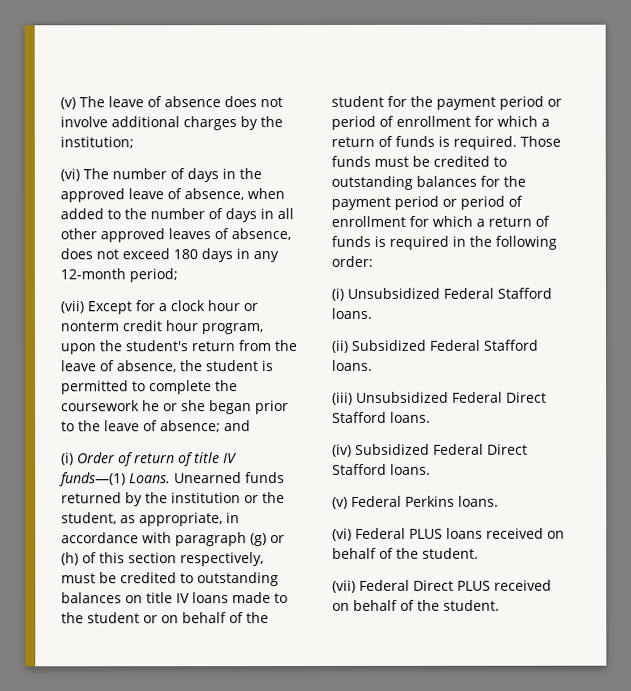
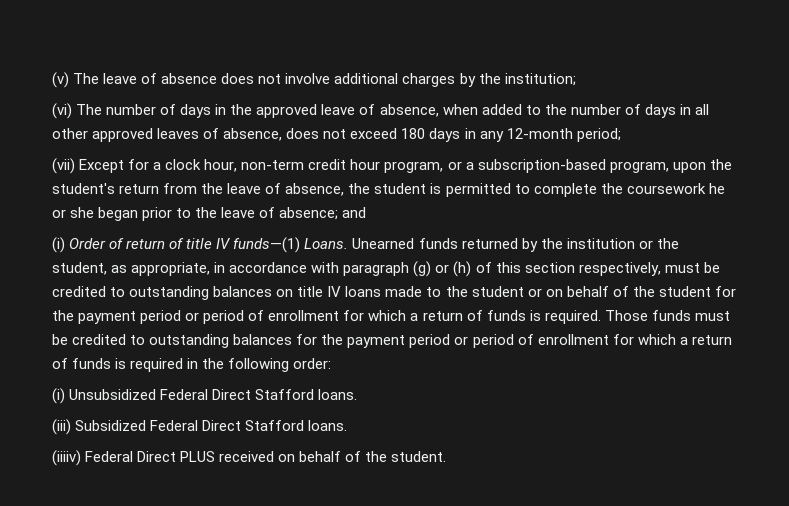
- (vii) Except for a clock hour or nonterm credit hour program, upon the student's return from the leave of absence, the student is permitted to complete the coursework he or she began prior to the leave of absence; and
+ (vii) Except for a clock hour, non-term credit hour program, or a subscription-based program, upon the student's return from the leave of absence, the student is permitted to complete the coursework he or she began prior to the leave of absence; and
- (i) Unsubsidized Federal Stafford loans.
- (ii) Subsidized Federal Stafford loans.
- (iii) Unsubsidized Federal Direct Stafford loans.
- (iv) Subsidized Federal Direct Stafford loans.
+ (i) Unsubsidized Federal Direct Stafford loans.
+ (iii) Subsidized Federal Direct Stafford loans.
- (v) Federal Perkins loans.
- (vi) Federal PLUS loans received on behalf of the student.
- (vii) Federal Direct PLUS received on behalf of the student.
+ (iiiiv) Federal Direct PLUS received on behalf of the student.

